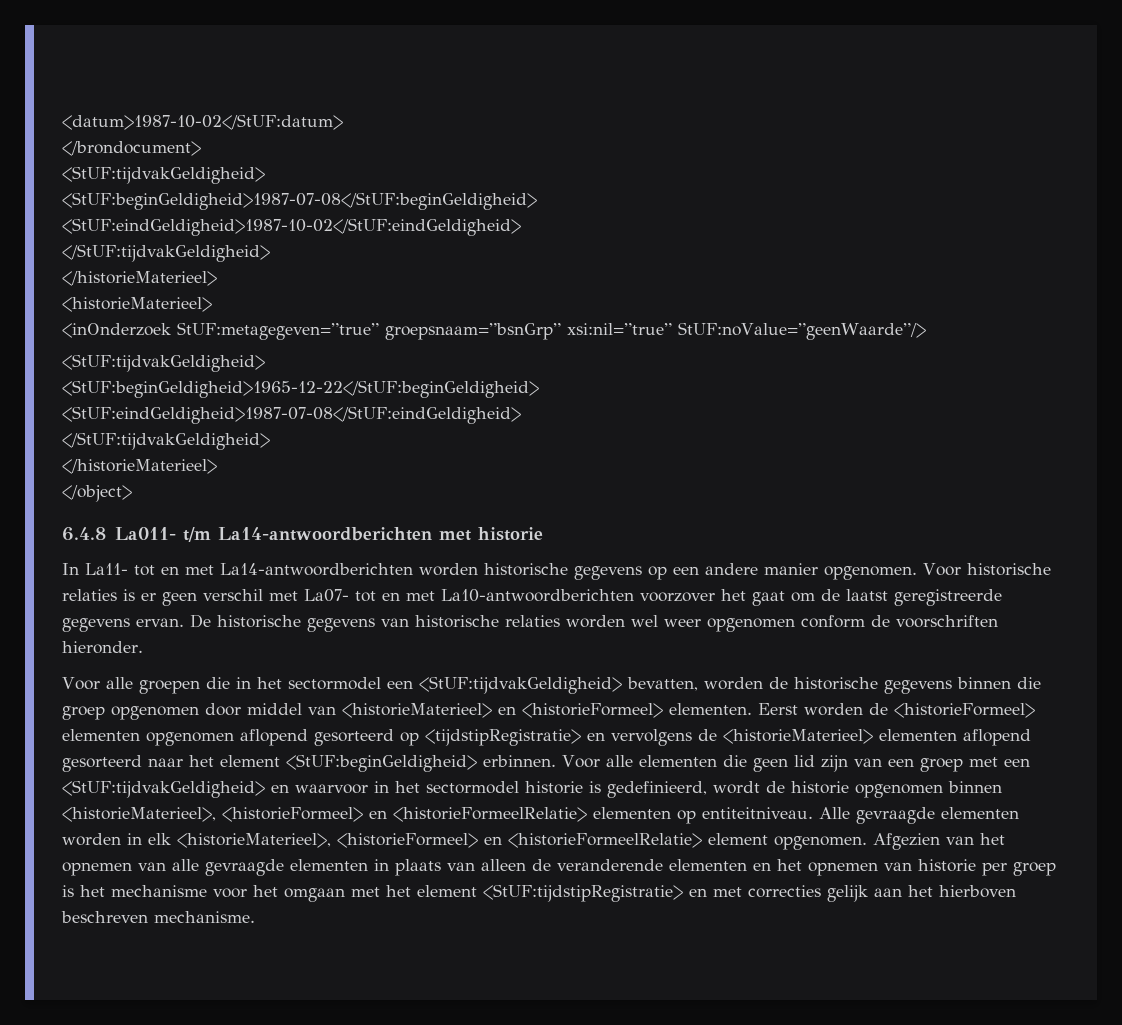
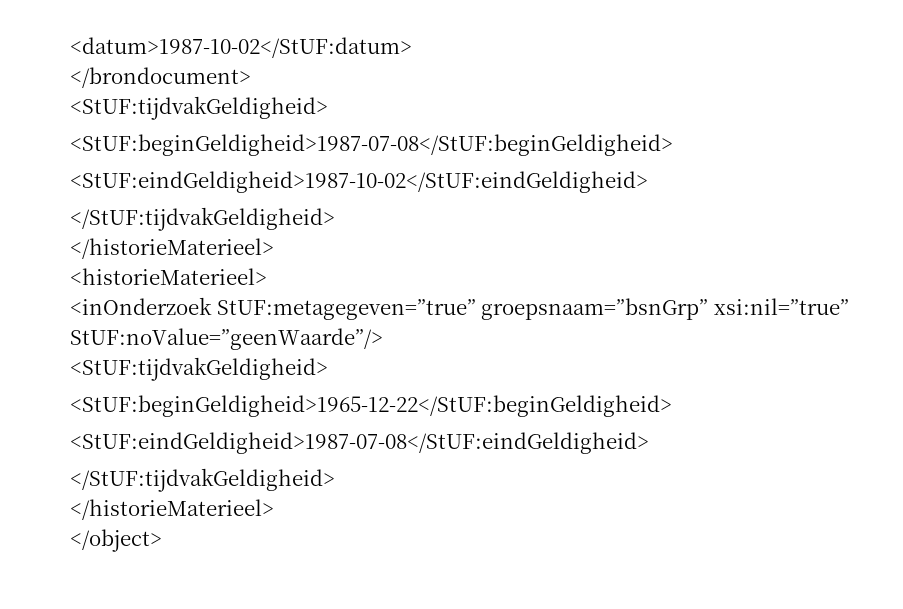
- 6.4.8 La011- t/m La14-antwoordberichten met historie
- In La11- tot en met La14-antwoordberichten worden historische gegevens op een andere manier opgenomen. Voor historische relaties is er geen verschil met La07- tot en met La10-antwoordberichten voorzover het gaat om de laatst geregistreerde gegevens ervan. De historische gegevens van historische relaties worden wel weer opgenomen conform de voorschriften hieronder.
- Voor alle groepen die in het sectormodel een <StUF:tijdvakGeldigheid> bevatten, worden de historische gegevens binnen die groep opgenomen door middel van <historieMaterieel> en <historieFormeel> elementen. Eerst worden de <historieFormeel> elementen opgenomen aflopend gesorteerd op <tijdstipRegistratie> en vervolgens de <historieMaterieel> elementen aflopend gesorteerd naar het element <StUF:beginGeldigheid> erbinnen. Voor alle elementen die geen lid zijn van een groep met een <StUF:tijdvakGeldigheid> en waarvoor in het sectormodel historie is gedefinieerd, wordt de historie opgenomen binnen <historieMaterieel>, <historieFormeel> en <historieFormeelRelatie> elementen op entiteitniveau. Alle gevraagde elementen worden in elk <historieMaterieel>, <historieFormeel> en <historieFormeelRelatie> element opgenomen. Afgezien van het opnemen van alle gevraagde elementen in plaats van alleen de veranderende elementen en het opnemen van historie per groep is het mechanisme voor het omgaan met het element <StUF:tijdstipRegistratie> en met correcties gelijk aan het hierboven beschreven mechanisme.

